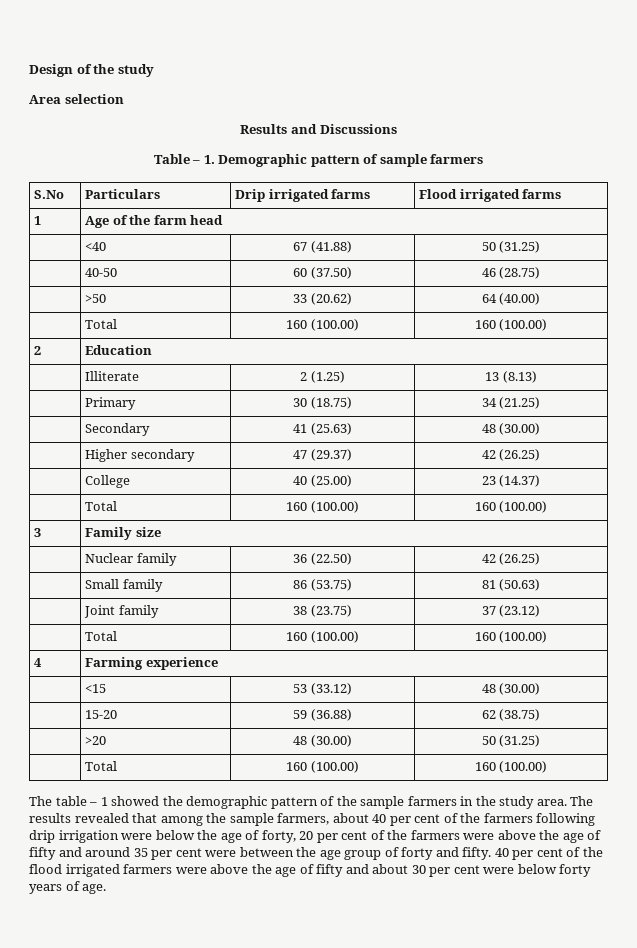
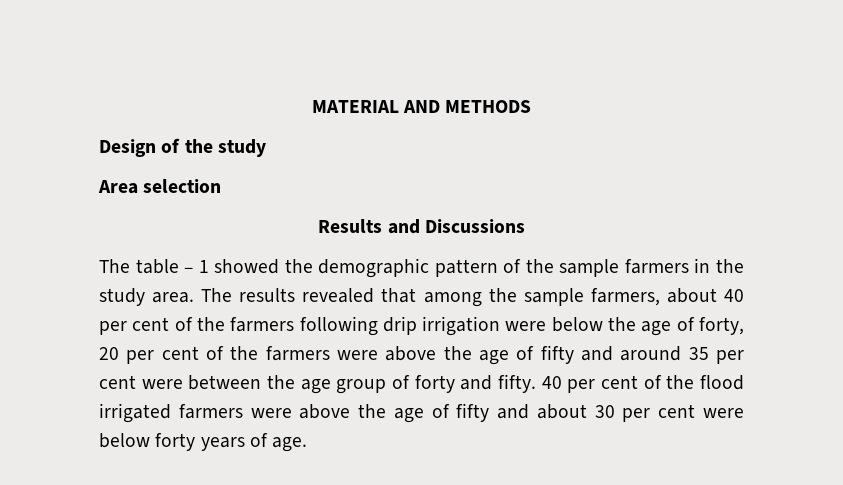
+ MATERIAL AND METHODS
- Table – 1. Demographic pattern of sample farmers
- S.No | Particulars | Drip irrigated farms | Flood irrigated farms
- 1 | Age of the farm head
- | <40 | 67 (41.88) | 50 (31.25)
- | 40-50 | 60 (37.50) | 46 (28.75)
- | >50 | 33 (20.62) | 64 (40.00)
- | Total | 160 (100.00) | 160 (100.00)
- 2 | Education
- | Illiterate | 2 (1.25) | 13 (8.13)
- | Primary | 30 (18.75) | 34 (21.25)
- | Secondary | 41 (25.63) | 48 (30.00)
- | Higher secondary | 47 (29.37) | 42 (26.25)
- | College | 40 (25.00) | 23 (14.37)
- | Total | 160 (100.00) | 160 (100.00)
- 3 | Family size
- | Nuclear family | 36 (22.50) | 42 (26.25)
- | Small family | 86 (53.75) | 81 (50.63)
- | Joint family | 38 (23.75) | 37 (23.12)
- | Total | 160 (100.00) | 160 (100.00)
- 4 | Farming experience
- | <15 | 53 (33.12) | 48 (30.00)
- | 15-20 | 59 (36.88) | 62 (38.75)
- | >20 | 48 (30.00) | 50 (31.25)
- | Total | 160 (100.00) | 160 (100.00)

